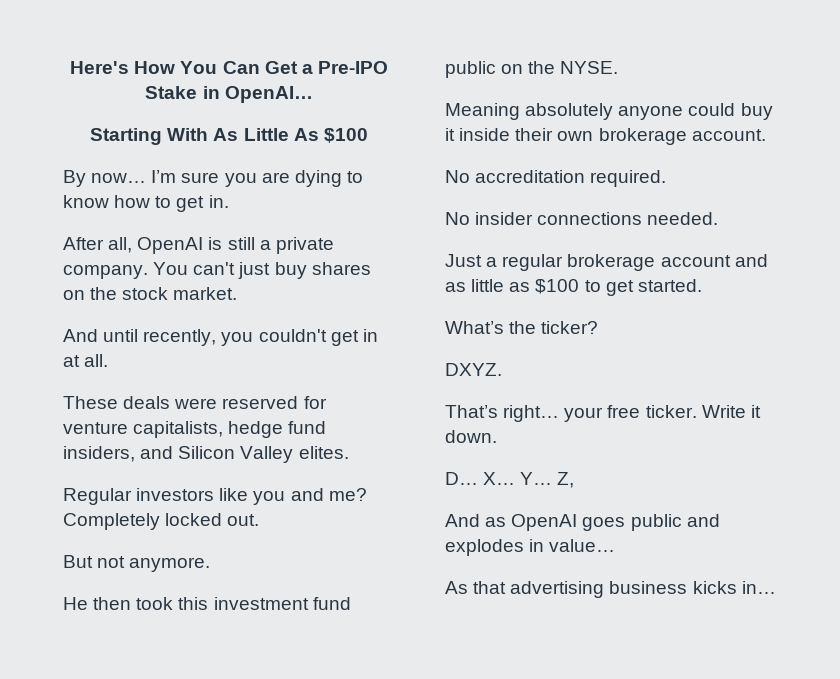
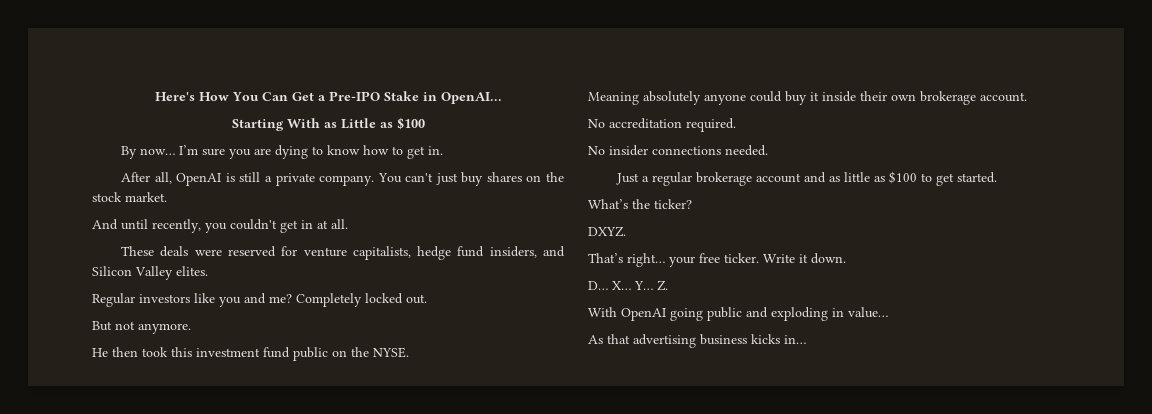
- Starting With As Little As $100
+ Starting With as Little as $100
- Z,
- And as OpenAI goes public and explodes in value…
+ Z.
+ With OpenAI going public and exploding in value…

